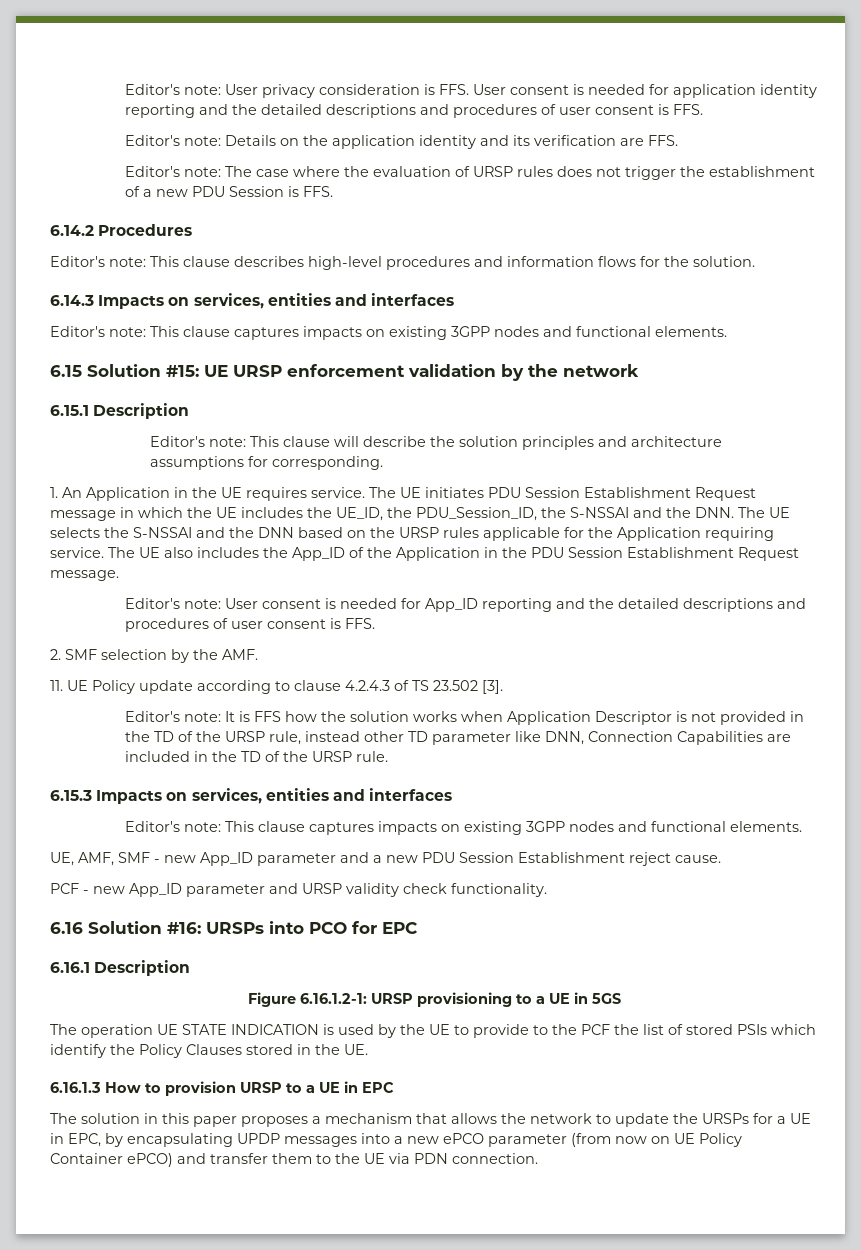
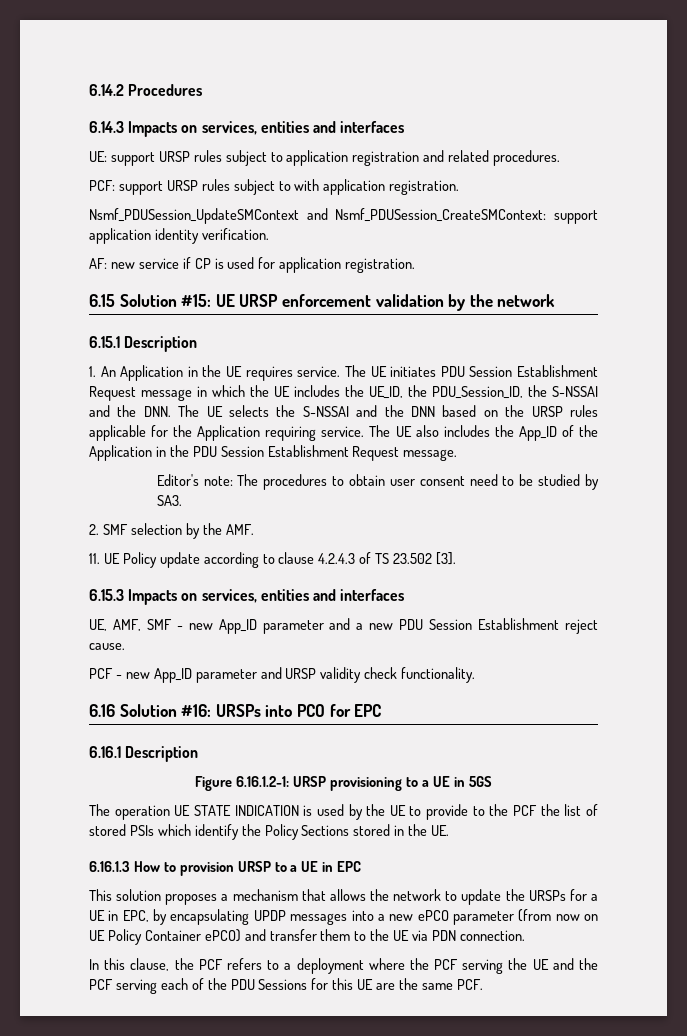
- Editor's note: User privacy consideration is FFS. User consent is needed for application identity reporting and the detailed descriptions and procedures of user consent is FFS.
- Editor's note: Details on the application identity and its verification are FFS.
- Editor's note: The case where the evaluation of URSP rules does not trigger the establishment of a new PDU Session is FFS.
  6.14.2 Procedures
- Editor's note: This clause describes high-level procedures and information flows for the solution.
  6.14.3 Impacts on services, entities and interfaces
- Editor's note: This clause captures impacts on existing 3GPP nodes and functional elements.
+ UE: support URSP rules subject to application registration and related procedures.
+ PCF: support URSP rules subject to with application registration.
+ Nsmf_PDUSession_UpdateSMContext and Nsmf_PDUSession_CreateSMContext: support application identity verification.
+ AF: new service if CP is used for application registration.
- Editor's note: This clause will describe the solution principles and architecture assumptions for corresponding.
- Editor's note: User consent is needed for App_ID reporting and the detailed descriptions and procedures of user consent is FFS.
+ Editor's note: The procedures to obtain user consent need to be studied by SA3.
- Editor's note: It is FFS how the solution works when Application Descriptor is not provided in the TD of the URSP rule, instead other TD parameter like DNN, Connection Capabilities are included in the TD of the URSP rule.
  6.15.3 Impacts on services, entities and interfaces
- Editor's note: This clause captures impacts on existing 3GPP nodes and functional elements.
- The operation UE STATE INDICATION is used by the UE to provide to the PCF the list of stored PSIs which identify the Policy Clauses stored in the UE.
+ The operation UE STATE INDICATION is used by the UE to provide to the PCF the list of stored PSIs which identify the Policy Sections stored in the UE.
- The solution in this paper proposes a mechanism that allows the network to update the URSPs for a UE in EPC, by encapsulating UPDP messages into a new ePCO parameter (from now on UE Policy Container ePCO) and transfer them to the UE via PDN connection.
+ This solution proposes a mechanism that allows the network to update the URSPs for a UE in EPC, by encapsulating UPDP messages into a new ePCO parameter (from now on UE Policy Container ePCO) and transfer them to the UE via PDN connection.
+ In this clause, the PCF refers to a deployment where the PCF serving the UE and the PCF serving each of the PDU Sessions for this UE are the same PCF.

